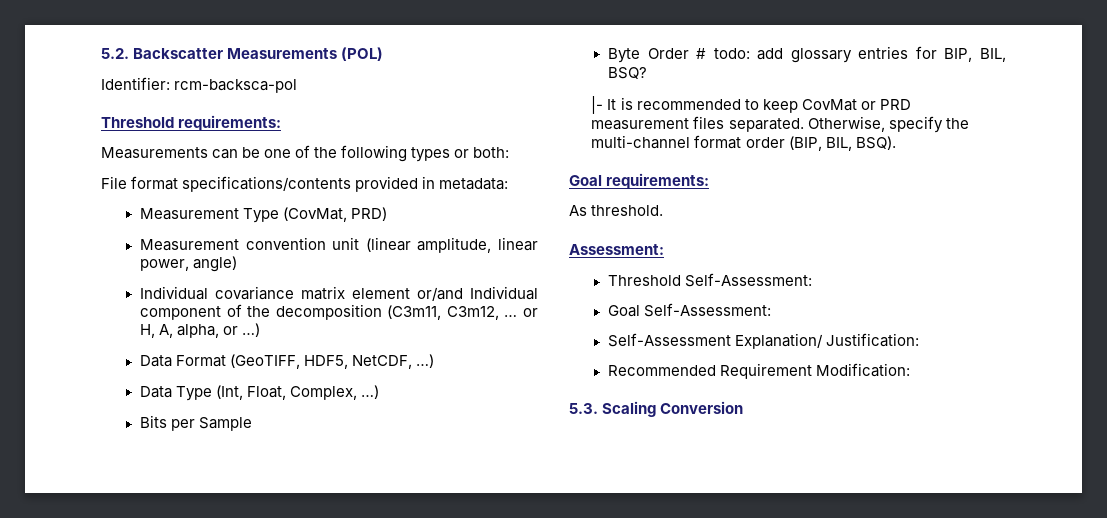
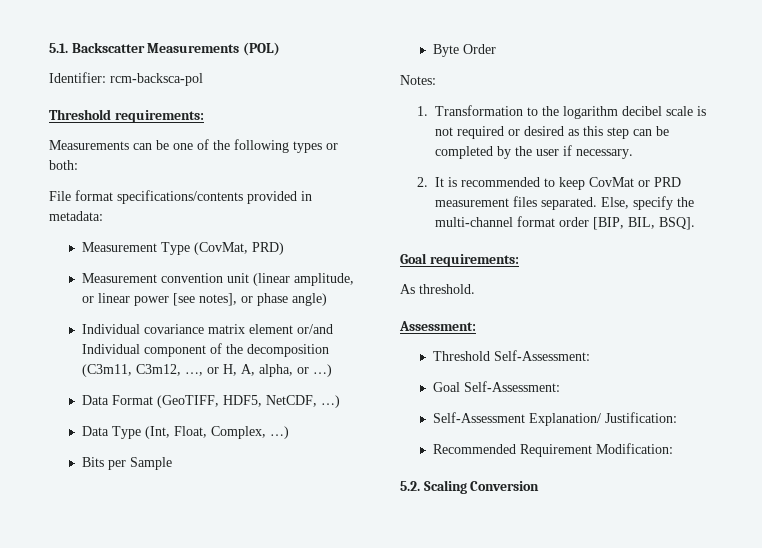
- 5.2. Backscatter Measurements (POL)
+ 5.1. Backscatter Measurements (POL)
- Measurement convention unit (linear amplitude, linear power, angle)
+ Measurement convention unit (linear amplitude, or linear power [see notes], or phase angle)
- Individual covariance matrix element or/and Individual component of the decomposition (C3m11, C3m12, … or H, A, alpha, or …)
+ Individual covariance matrix element or/and Individual component of the decomposition (C3m11, C3m12, …, or H, A, alpha, or …)
- Byte Order # todo: add glossary entries for BIP, BIL, BSQ?
- |- It is recommended to keep CovMat or PRD measurement files separated.
+ Byte Order
+ Notes:
+ 1. Transformation to the logarithm decibel scale is not required or desired as this step can be completed by the user if necessary.
+ 2. It is recommended to keep CovMat or PRD measurement files separated.
- Otherwise, specify the multi-channel format order (BIP, BIL, BSQ).
+ Else, specify the multi-channel format order [BIP, BIL, BSQ].
- 5.3. Scaling Conversion
+ 5.2. Scaling Conversion

